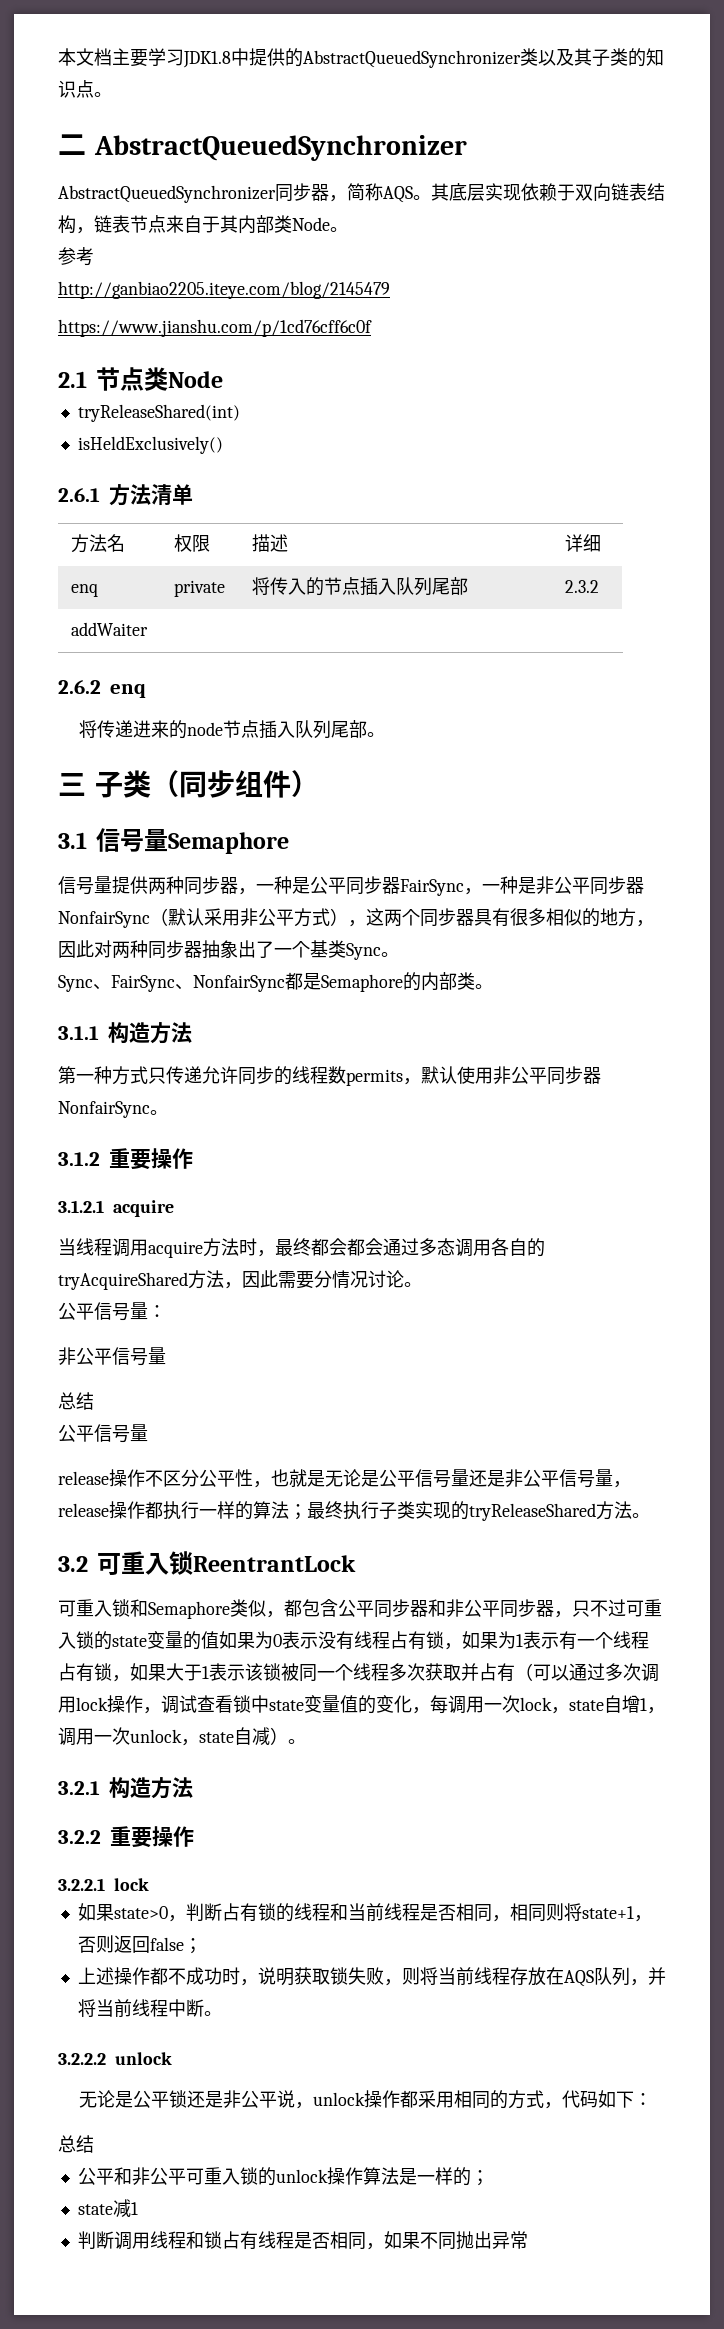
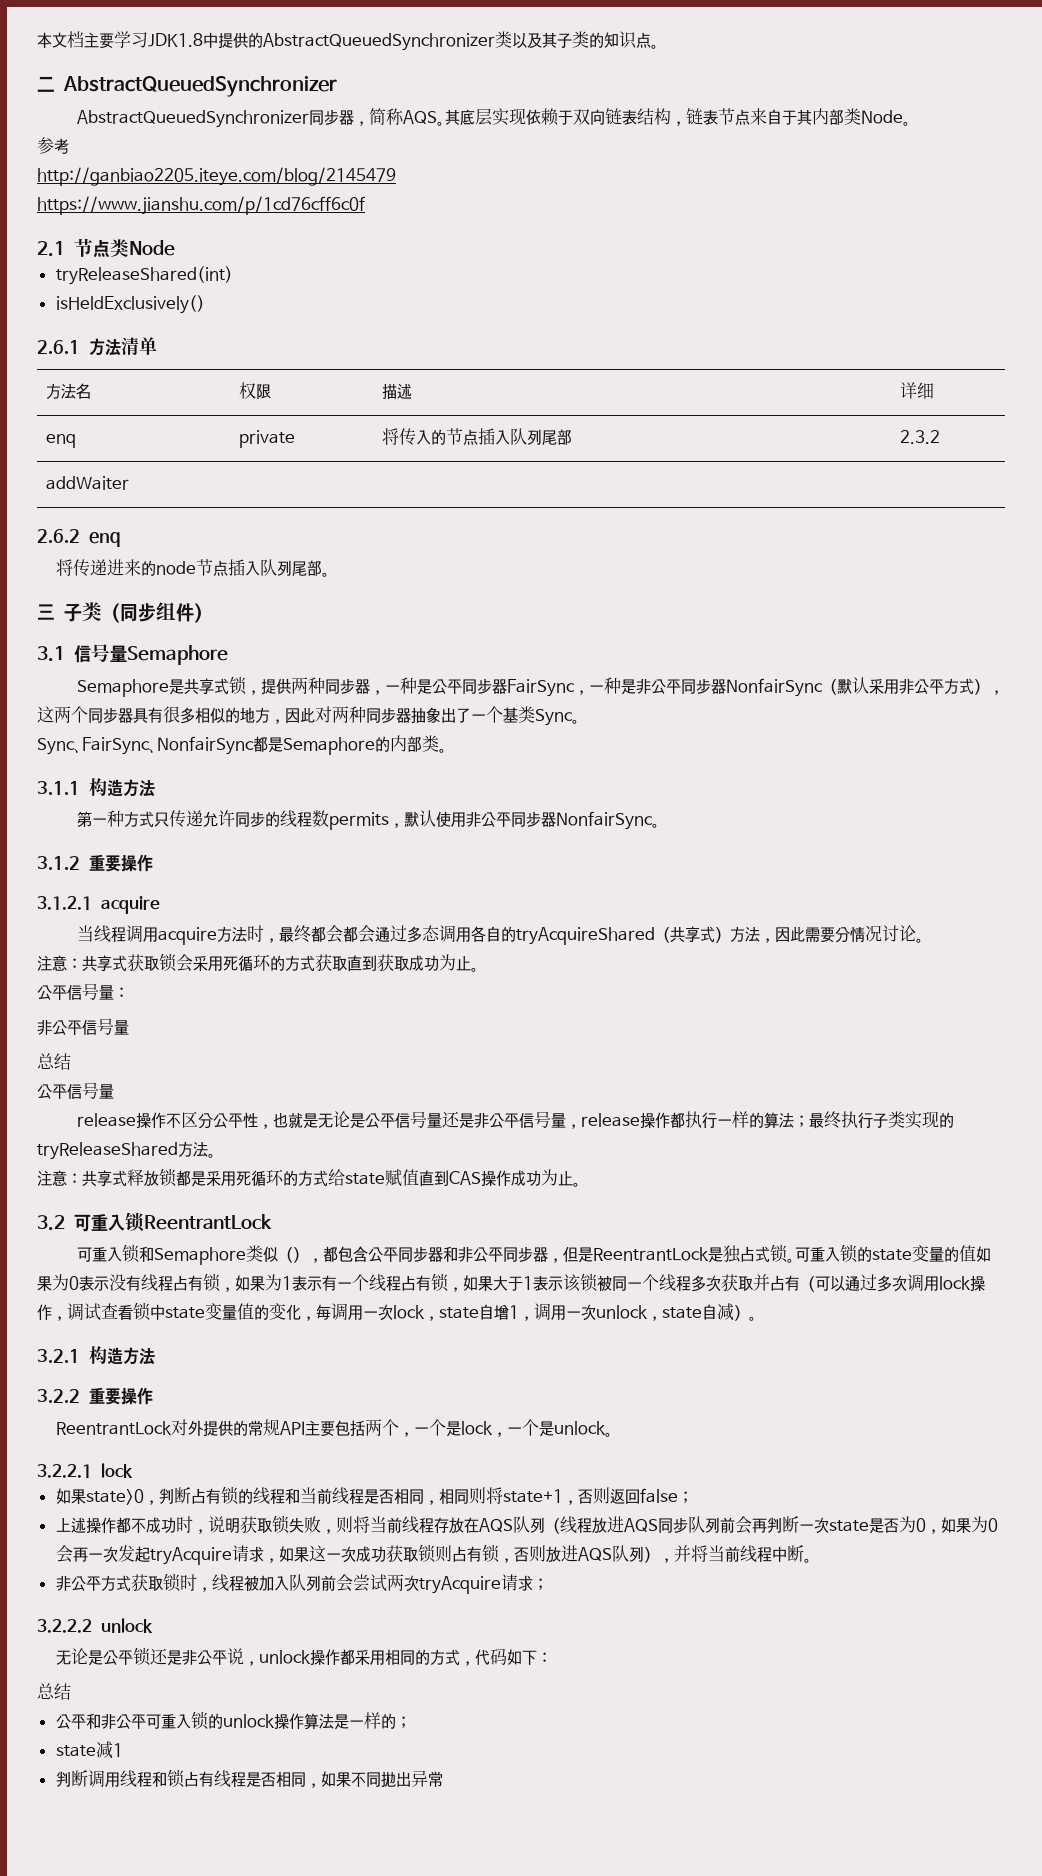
- 信号量提供两种同步器，一种是公平同步器FairSync，一种是非公平同步器NonfairSync（默认采用非公平方式），这两个同步器具有很多相似的地方，因此对两种同步器抽象出了一个基类Sync。
+ Semaphore是共享式锁，提供两种同步器，一种是公平同步器FairSync，一种是非公平同步器NonfairSync（默认采用非公平方式），这两个同步器具有很多相似的地方，因此对两种同步器抽象出了一个基类Sync。
- 当线程调用acquire方法时，最终都会都会通过多态调用各自的tryAcquireShared方法，因此需要分情况讨论。
+ 当线程调用acquire方法时，最终都会都会通过多态调用各自的tryAcquireShared（共享式）方法，因此需要分情况讨论。
+ 注意：共享式获取锁会采用死循环的方式获取直到获取成功为止。
+ 注意：共享式释放锁都是采用死循环的方式给state赋值直到CAS操作成功为止。
- 可重入锁和Semaphore类似，都包含公平同步器和非公平同步器，只不过可重入锁的state变量的值如果为0表示没有线程占有锁，如果为1表示有一个线程占有锁，如果大于1表示该锁被同一个线程多次获取并占有（可以通过多次调用lock操作，调试查看锁中state变量值的变化，每调用一次lock，state自增1，调用一次unlock，state自减）。
+ 可重入锁和Semaphore类似（），都包含公平同步器和非公平同步器，但是ReentrantLock是独占式锁。可重入锁的state变量的值如果为0表示没有线程占有锁，如果为1表示有一个线程占有锁，如果大于1表示该锁被同一个线程多次获取并占有（可以通过多次调用lock操作，调试查看锁中state变量值的变化，每调用一次lock，state自增1，调用一次unlock，state自减）。
+ ReentrantLock对外提供的常规API主要包括两个，一个是lock，一个是unlock。
- 上述操作都不成功时，说明获取锁失败，则将当前线程存放在AQS队列，并将当前线程中断。
+ 上述操作都不成功时，说明获取锁失败，则将当前线程存放在AQS队列（线程放进AQS同步队列前会再判断一次state是否为0，如果为0会再一次发起tryAcquire请求，如果这一次成功获取锁则占有锁，否则放进AQS队列），并将当前线程中断。
+ 非公平方式获取锁时，线程被加入队列前会尝试两次tryAcquire请求；

